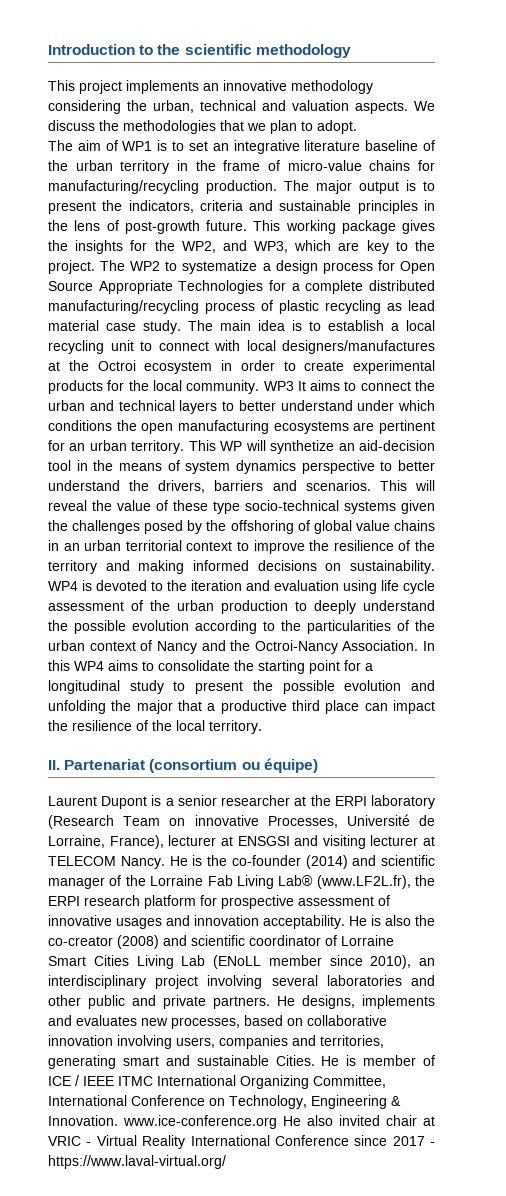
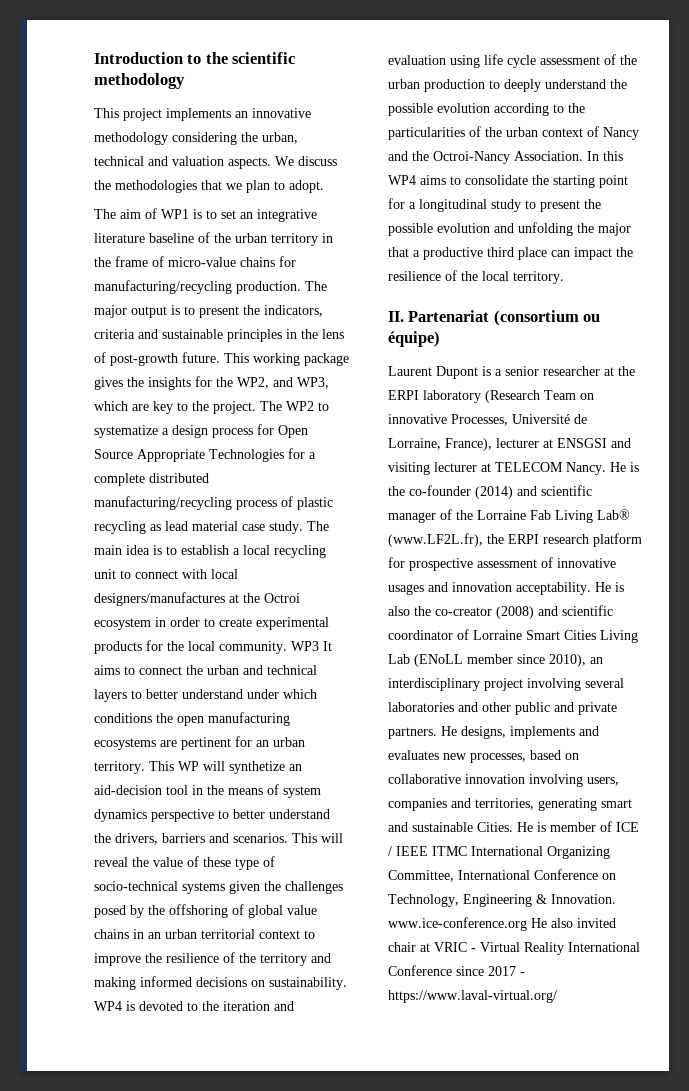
- This will reveal the value of these type socio-technical systems given the challenges posed by the offshoring of global value chains in an urban territorial context to improve the resilience of the territory and making informed decisions on sustainability.
+ This will reveal the value of these type of socio-technical systems given the challenges posed by the offshoring of global value chains in an urban territorial context to improve the resilience of the territory and making informed decisions on sustainability.

